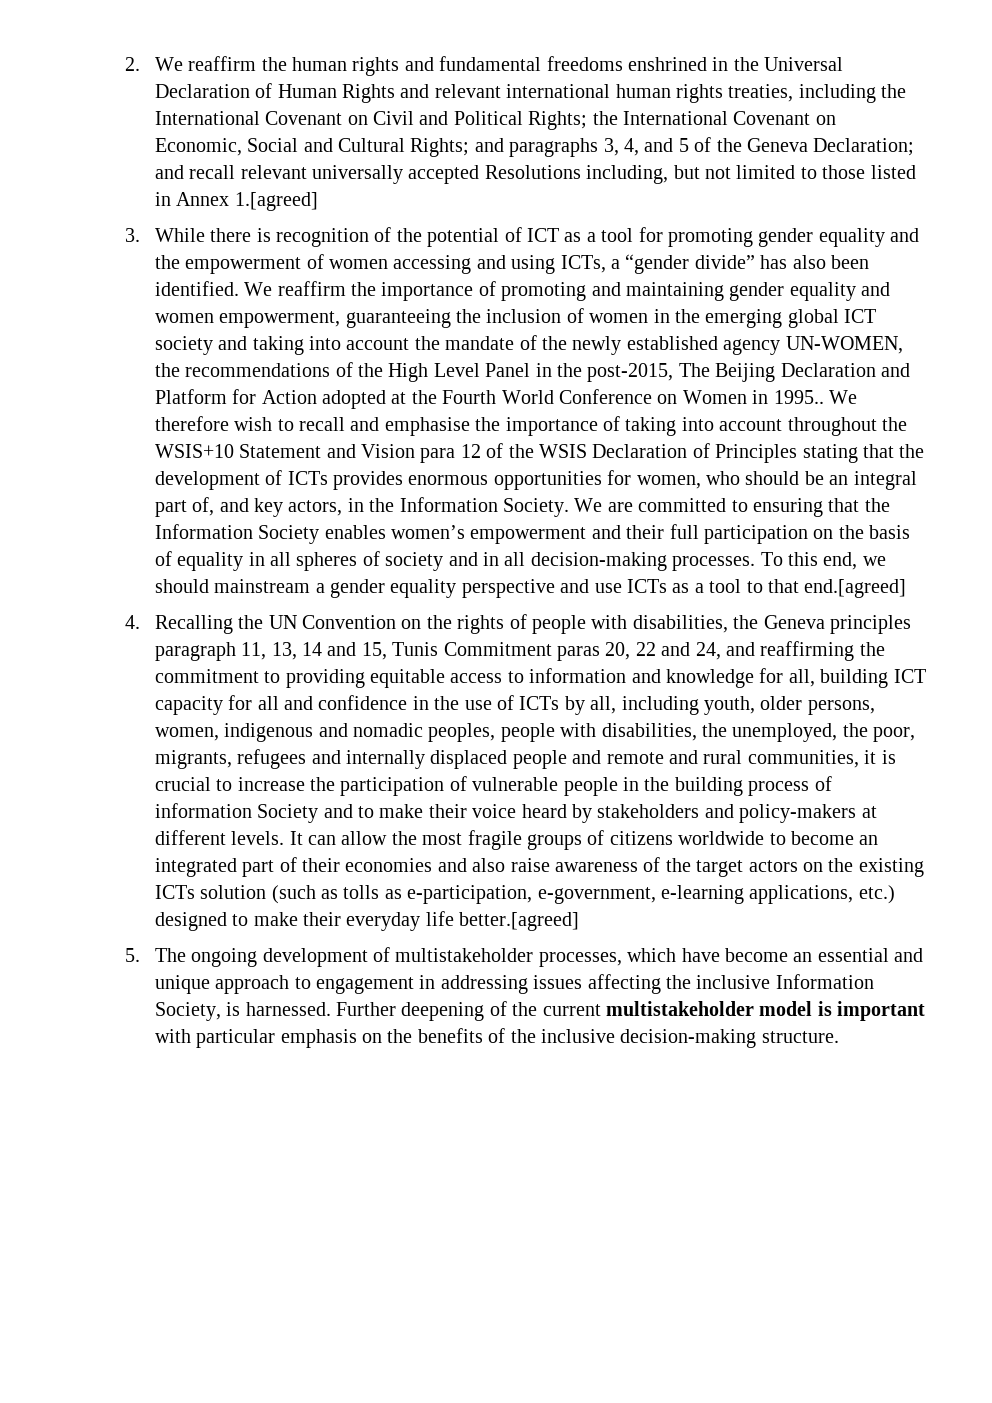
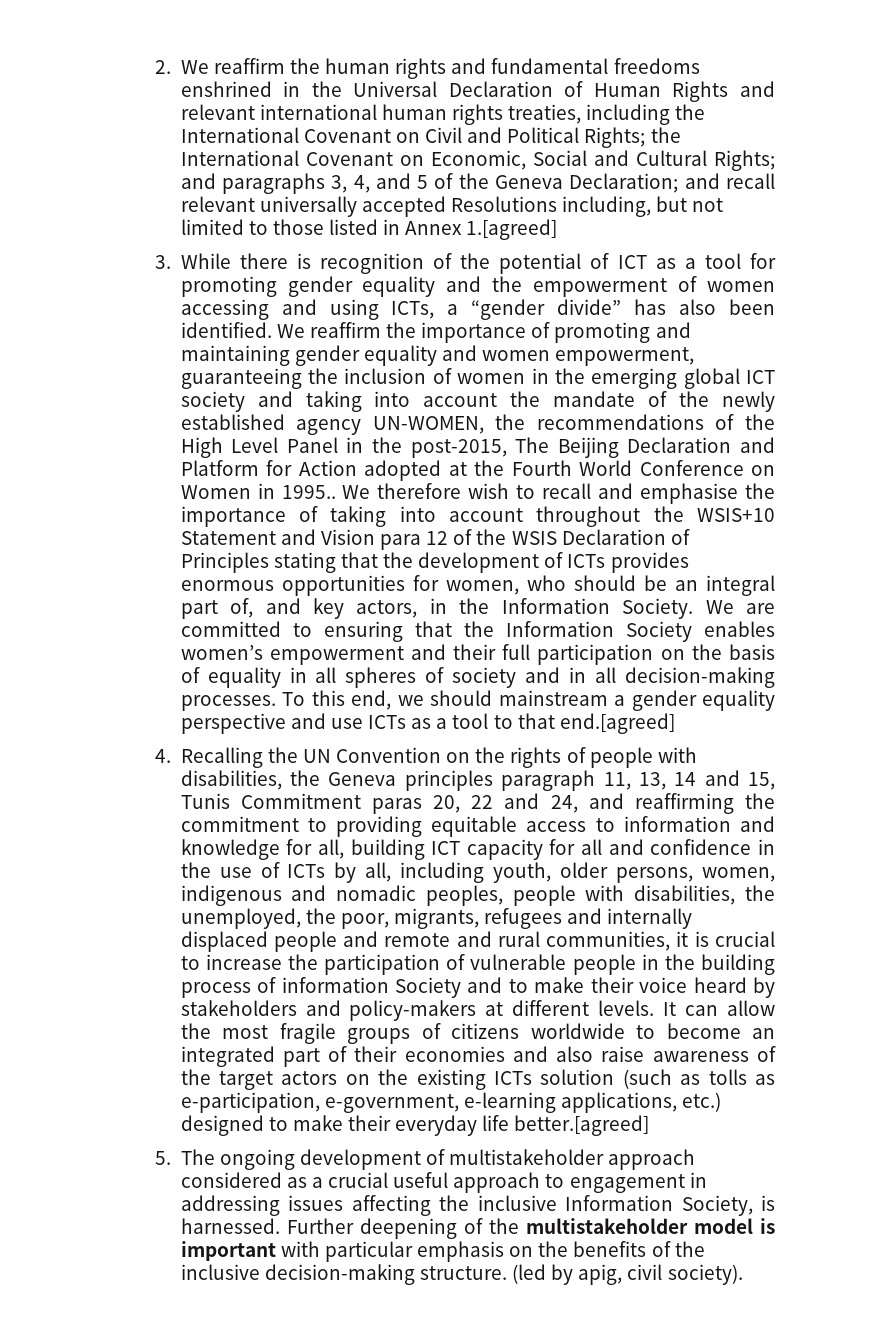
- 5. The ongoing development of multistakeholder processes, which have become an essential and unique approach to engagement in addressing issues affecting the inclusive Information Society, is harnessed.
+ 5. The ongoing development of multistakeholder approach considered as a crucial useful approach to engagement in addressing issues affecting the inclusive Information Society, is harnessed.
- Further deepening of the current multistakeholder model is important with particular emphasis on the benefits of the inclusive decision-making structure.
+ Further deepening of the multistakeholder model is important with particular emphasis on the benefits of the inclusive decision-making structure.
+ (led by apig, civil society).

